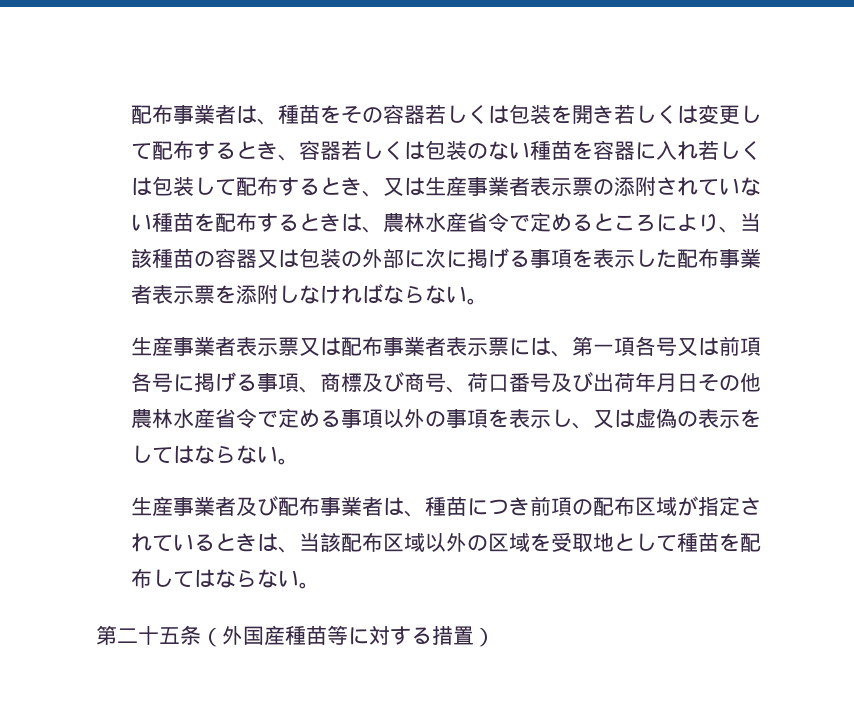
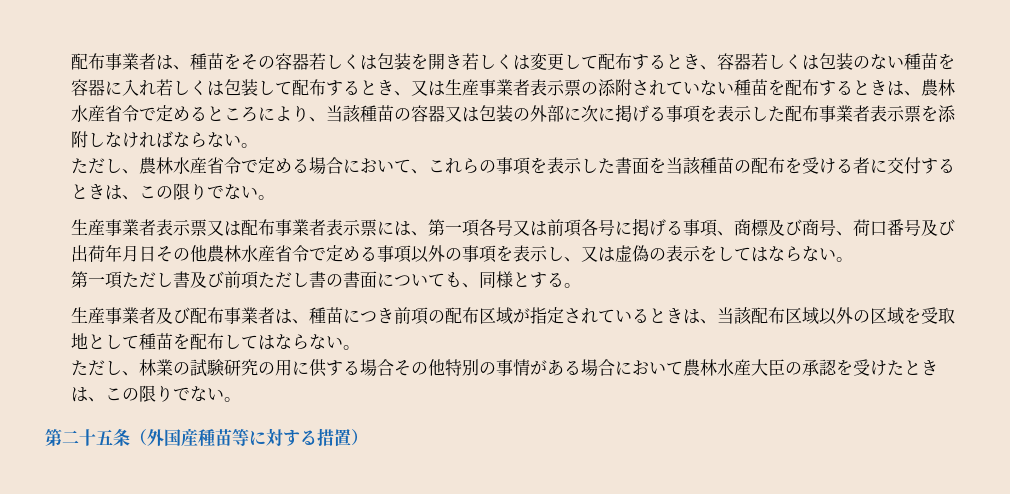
+ ただし、農林水産省令で定める場合において、これらの事項を表示した書面を当該種苗の配布を受ける者に交付するときは、この限りでない。
+ 第一項ただし書及び前項ただし書の書面についても、同様とする。
+ ただし、林業の試験研究の用に供する場合その他特別の事情がある場合において農林水産大臣の承認を受けたときは、この限りでない。

